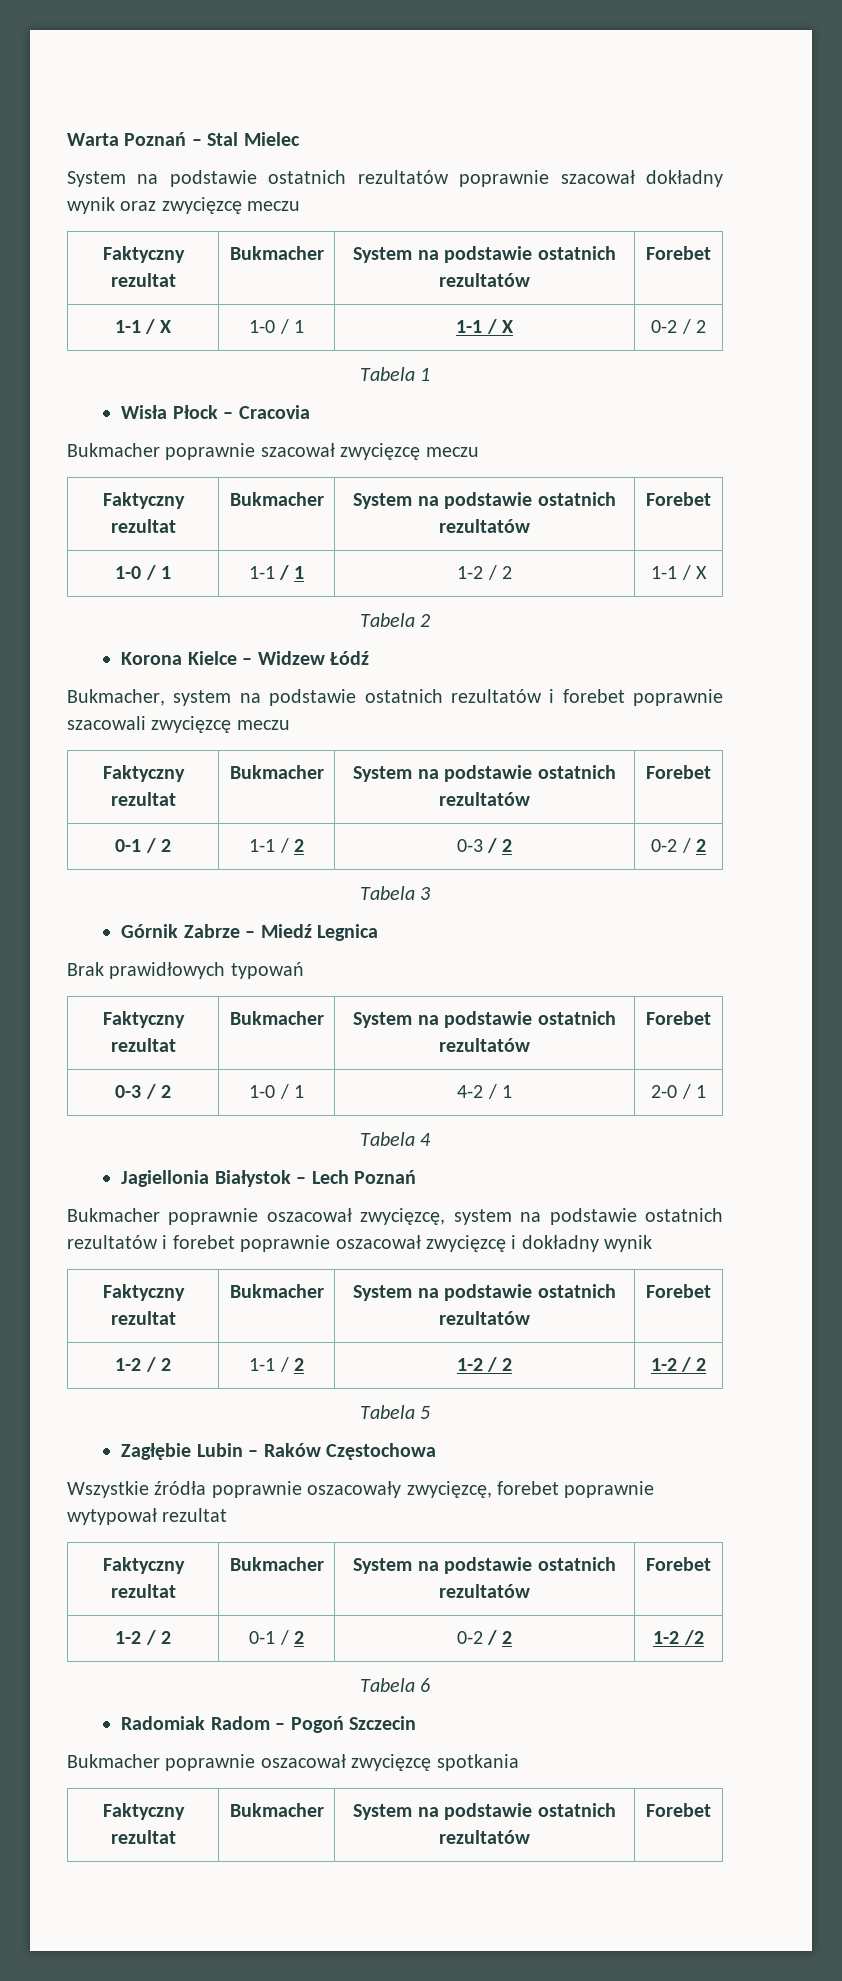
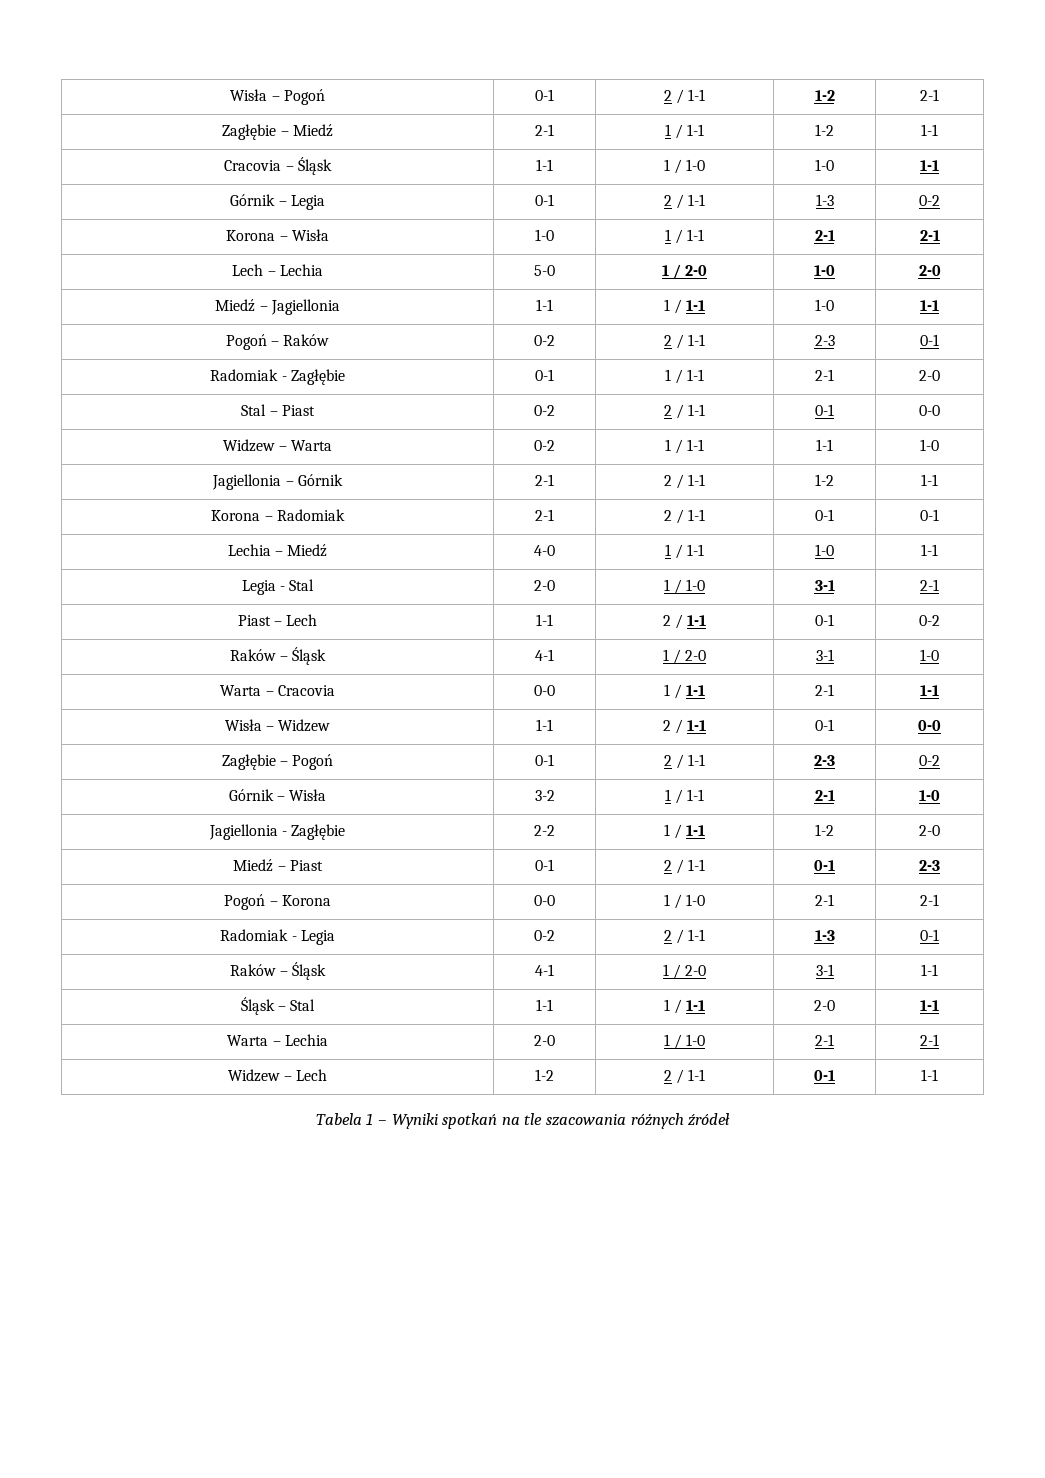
- Warta Poznań – Stal Mielec
- System na podstawie ostatnich rezultatów poprawnie szacował dokładny wynik oraz zwycięzcę meczu
- Faktyczny rezultat | Bukmacher | System na podstawie ostatnich rezultatów | Forebet
- 1-1 / X | 1-0 / 1 | 1-1 / X | 0-2 / 2
- Tabela 1
- Wisła Płock – Cracovia
- Bukmacher poprawnie szacował zwycięzcę meczu
- Faktyczny rezultat | Bukmacher | System na podstawie ostatnich rezultatów | Forebet
- 1-0 / 1 | 1-1 / 1 | 1-2 / 2 | 1-1 / X
- Tabela 2
- Korona Kielce – Widzew Łódź
- Bukmacher, system na podstawie ostatnich rezultatów i forebet poprawnie szacowali zwycięzcę meczu
- Faktyczny rezultat | Bukmacher | System na podstawie ostatnich rezultatów | Forebet
- 0-1 / 2 | 1-1 / 2 | 0-3 / 2 | 0-2 / 2
- Tabela 3
- Górnik Zabrze – Miedź Legnica
- Brak prawidłowych typowań
- Faktyczny rezultat | Bukmacher | System na podstawie ostatnich rezultatów | Forebet
- 0-3 / 2 | 1-0 / 1 | 4-2 / 1 | 2-0 / 1
- Tabela 4
- Jagiellonia Białystok – Lech Poznań
- Bukmacher poprawnie oszacował zwycięzcę, system na podstawie ostatnich rezultatów i forebet poprawnie oszacował zwycięzcę i dokładny wynik
- Faktyczny rezultat | Bukmacher | System na podstawie ostatnich rezultatów | Forebet
- 1-2 / 2 | 1-1 / 2 | 1-2 / 2 | 1-2 / 2
- Tabela 5
- Zagłębie Lubin – Raków Częstochowa
- Wszystkie źródła poprawnie oszacowały zwycięzcę, forebet poprawnie wytypował rezultat
- Faktyczny rezultat | Bukmacher | System na podstawie ostatnich rezultatów | Forebet
- 1-2 / 2 | 0-1 / 2 | 0-2 / 2 | 1-2 /2
- Tabela 6
- Radomiak Radom – Pogoń Szczecin
- Bukmacher poprawnie oszacował zwycięzcę spotkania
- Faktyczny rezultat | Bukmacher | System na podstawie ostatnich rezultatów | Forebet
+ Wisła – Pogoń | 0-1 | 2 / 1-1 | 1-2 | 2-1
+ Zagłębie – Miedź | 2-1 | 1 / 1-1 | 1-2 | 1-1
+ Cracovia – Śląsk | 1-1 | 1 / 1-0 | 1-0 | 1-1
+ Górnik – Legia | 0-1 | 2 / 1-1 | 1-3 | 0-2
+ Korona – Wisła | 1-0 | 1 / 1-1 | 2-1 | 2-1
+ Lech – Lechia | 5-0 | 1 / 2-0 | 1-0 | 2-0
+ Miedź – Jagiellonia | 1-1 | 1 / 1-1 | 1-0 | 1-1
+ Pogoń – Raków | 0-2 | 2 / 1-1 | 2-3 | 0-1
+ Radomiak - Zagłębie | 0-1 | 1 / 1-1 | 2-1 | 2-0
+ Stal – Piast | 0-2 | 2 / 1-1 | 0-1 | 0-0
+ Widzew – Warta | 0-2 | 1 / 1-1 | 1-1 | 1-0
+ Jagiellonia – Górnik | 2-1 | 2 / 1-1 | 1-2 | 1-1
+ Korona – Radomiak | 2-1 | 2 / 1-1 | 0-1 | 0-1
+ Lechia – Miedź | 4-0 | 1 / 1-1 | 1-0 | 1-1
+ Legia - Stal | 2-0 | 1 / 1-0 | 3-1 | 2-1
+ Piast – Lech | 1-1 | 2 / 1-1 | 0-1 | 0-2
+ Raków – Śląsk | 4-1 | 1 / 2-0 | 3-1 | 1-0
+ Warta – Cracovia | 0-0 | 1 / 1-1 | 2-1 | 1-1
+ Wisła – Widzew | 1-1 | 2 / 1-1 | 0-1 | 0-0
+ Zagłębie – Pogoń | 0-1 | 2 / 1-1 | 2-3 | 0-2
+ Górnik – Wisła | 3-2 | 1 / 1-1 | 2-1 | 1-0
+ Jagiellonia - Zagłębie | 2-2 | 1 / 1-1 | 1-2 | 2-0
+ Miedź – Piast | 0-1 | 2 / 1-1 | 0-1 | 2-3
+ Pogoń – Korona | 0-0 | 1 / 1-0 | 2-1 | 2-1
+ Radomiak - Legia | 0-2 | 2 / 1-1 | 1-3 | 0-1
+ Raków – Śląsk | 4-1 | 1 / 2-0 | 3-1 | 1-1
+ Śląsk – Stal | 1-1 | 1 / 1-1 | 2-0 | 1-1
+ Warta – Lechia | 2-0 | 1 / 1-0 | 2-1 | 2-1
+ Widzew – Lech | 1-2 | 2 / 1-1 | 0-1 | 1-1
+ Tabela 1 – Wyniki spotkań na tle szacowania różnych źródeł

